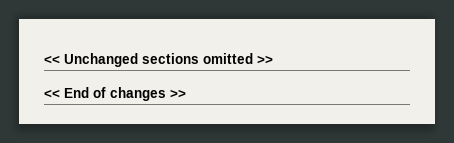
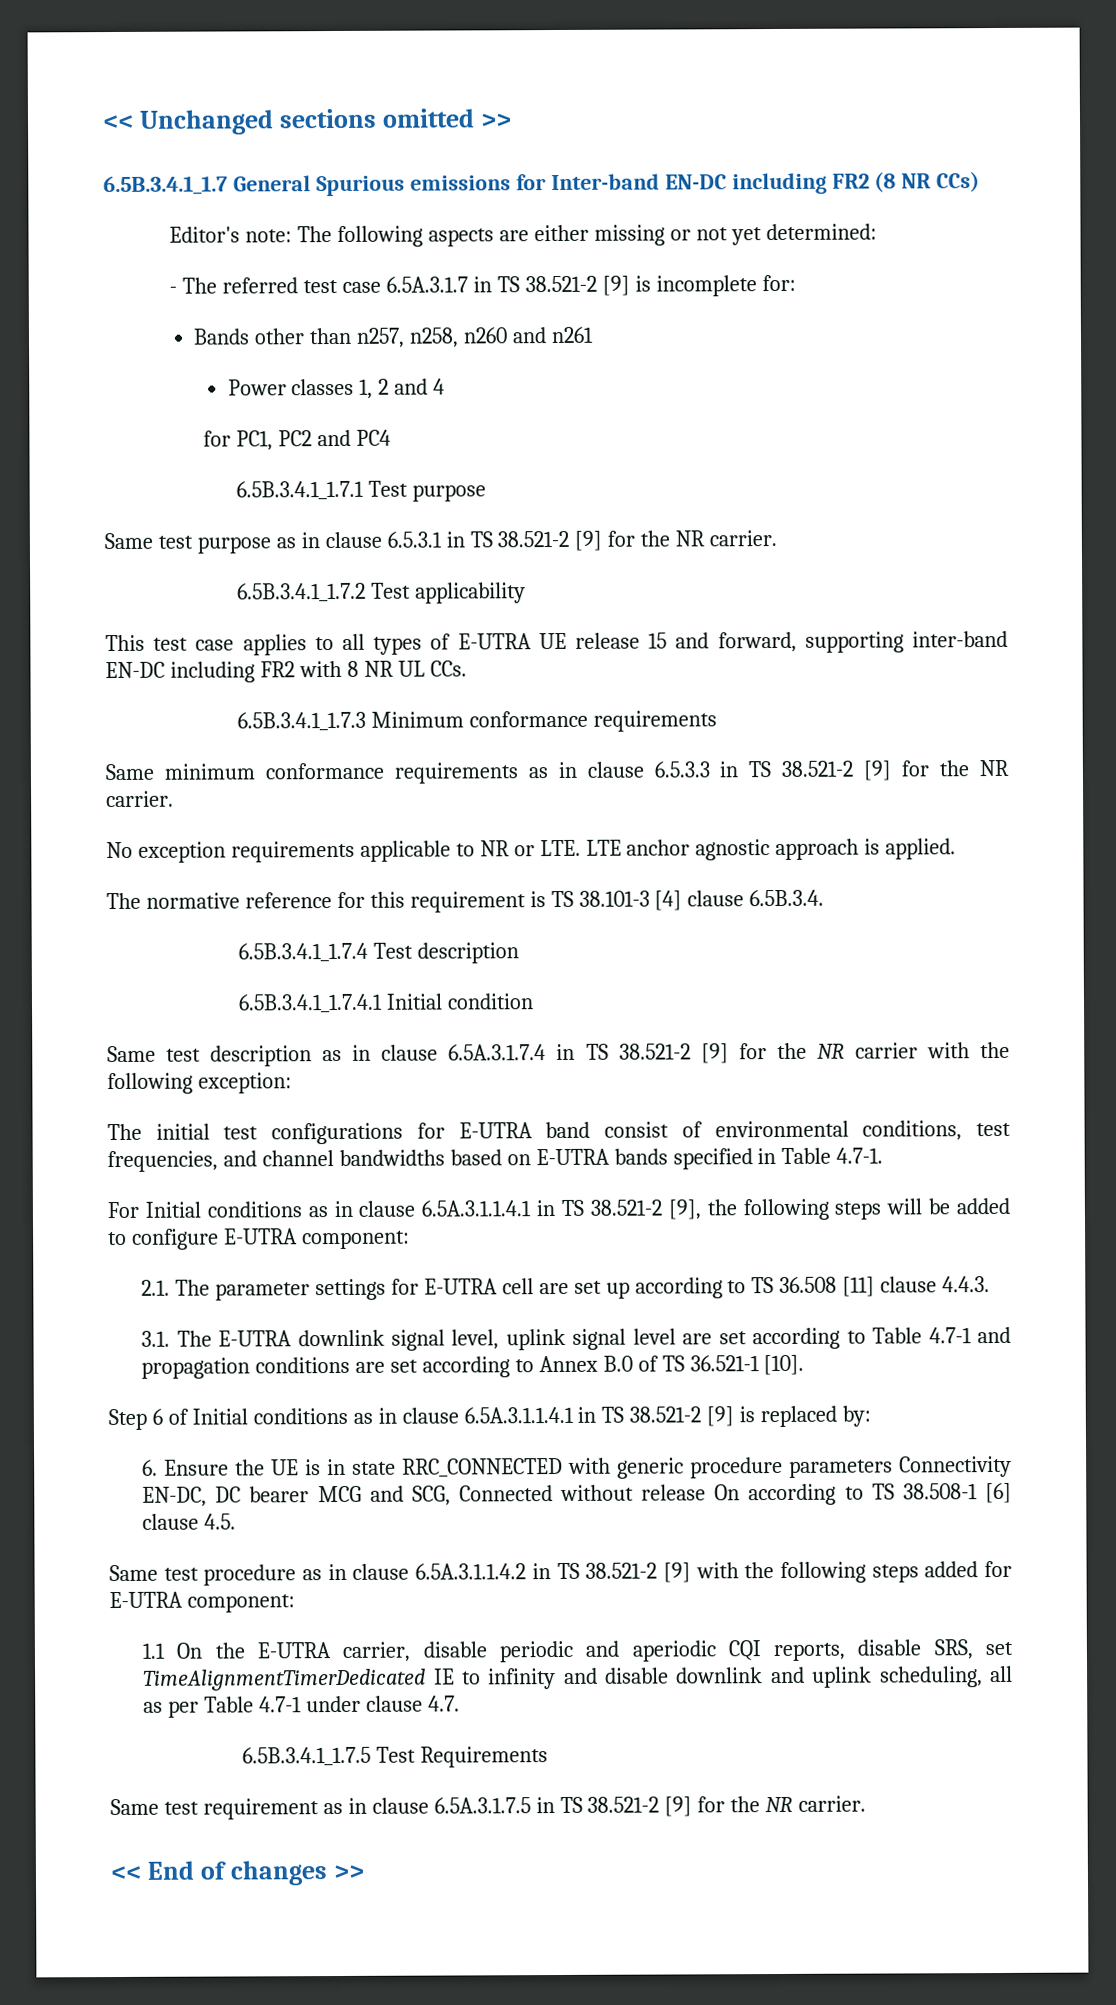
+ 6.5B.3.4.1_1.7 General Spurious emissions for Inter-band EN-DC including FR2 (8 NR CCs)
+ Editor's note: The following aspects are either missing or not yet determined:
+ - The referred test case 6.5A.3.1.7 in TS 38.521-2 [9] is incomplete for:
+ Bands other than n257, n258, n260 and n261
+ Power classes 1, 2 and 4
+ for PC1, PC2 and PC4
+ 6.5B.3.4.1_1.7.1 Test purpose
+ Same test purpose as in clause 6.5.3.1 in TS 38.521-2 [9] for the NR carrier.
+ 6.5B.3.4.1_1.7.2 Test applicability
+ This test case applies to all types of E-UTRA UE release 15 and forward, supporting inter-band EN-DC including FR2 with 8 NR UL CCs.
+ 6.5B.3.4.1_1.7.3 Minimum conformance requirements
+ Same minimum conformance requirements as in clause 6.5.3.3 in TS 38.521-2 [9] for the NR carrier.
+ No exception requirements applicable to NR or LTE. LTE anchor agnostic approach is applied.
+ The normative reference for this requirement is TS 38.101-3 [4] clause 6.5B.3.4.
+ 6.5B.3.4.1_1.7.4 Test description
+ 6.5B.3.4.1_1.7.4.1 Initial condition
+ Same test description as in clause 6.5A.3.1.7.4 in TS 38.521-2 [9] for the NR carrier with the following exception:
+ The initial test configurations for E-UTRA band consist of environmental conditions, test frequencies, and channel bandwidths based on E-UTRA bands specified in Table 4.7-1.
+ For Initial conditions as in clause 6.5A.3.1.1.4.1 in TS 38.521-2 [9], the following steps will be added to configure E-UTRA component:
+ 2.1. The parameter settings for E-UTRA cell are set up according to TS 36.508 [11] clause 4.4.3.
+ 3.1. The E-UTRA downlink signal level, uplink signal level are set according to Table 4.7-1 and propagation conditions are set according to Annex B.0 of TS 36.521-1 [10].
+ Step 6 of Initial conditions as in clause 6.5A.3.1.1.4.1 in TS 38.521-2 [9] is replaced by:
+ 6. Ensure the UE is in state RRC_CONNECTED with generic procedure parameters Connectivity EN-DC, DC bearer MCG and SCG, Connected without release On according to TS 38.508-1 [6] clause 4.5.
+ Same test procedure as in clause 6.5A.3.1.1.4.2 in TS 38.521-2 [9] with the following steps added for E-UTRA component:
+ 1.1 On the E-UTRA carrier, disable periodic and aperiodic CQI reports, disable SRS, set TimeAlignmentTimerDedicated IE to infinity and disable downlink and uplink scheduling, all as per Table 4.7-1 under clause 4.7.
+ 6.5B.3.4.1_1.7.5 Test Requirements
+ Same test requirement as in clause 6.5A.3.1.7.5 in TS 38.521-2 [9] for the NR carrier.

